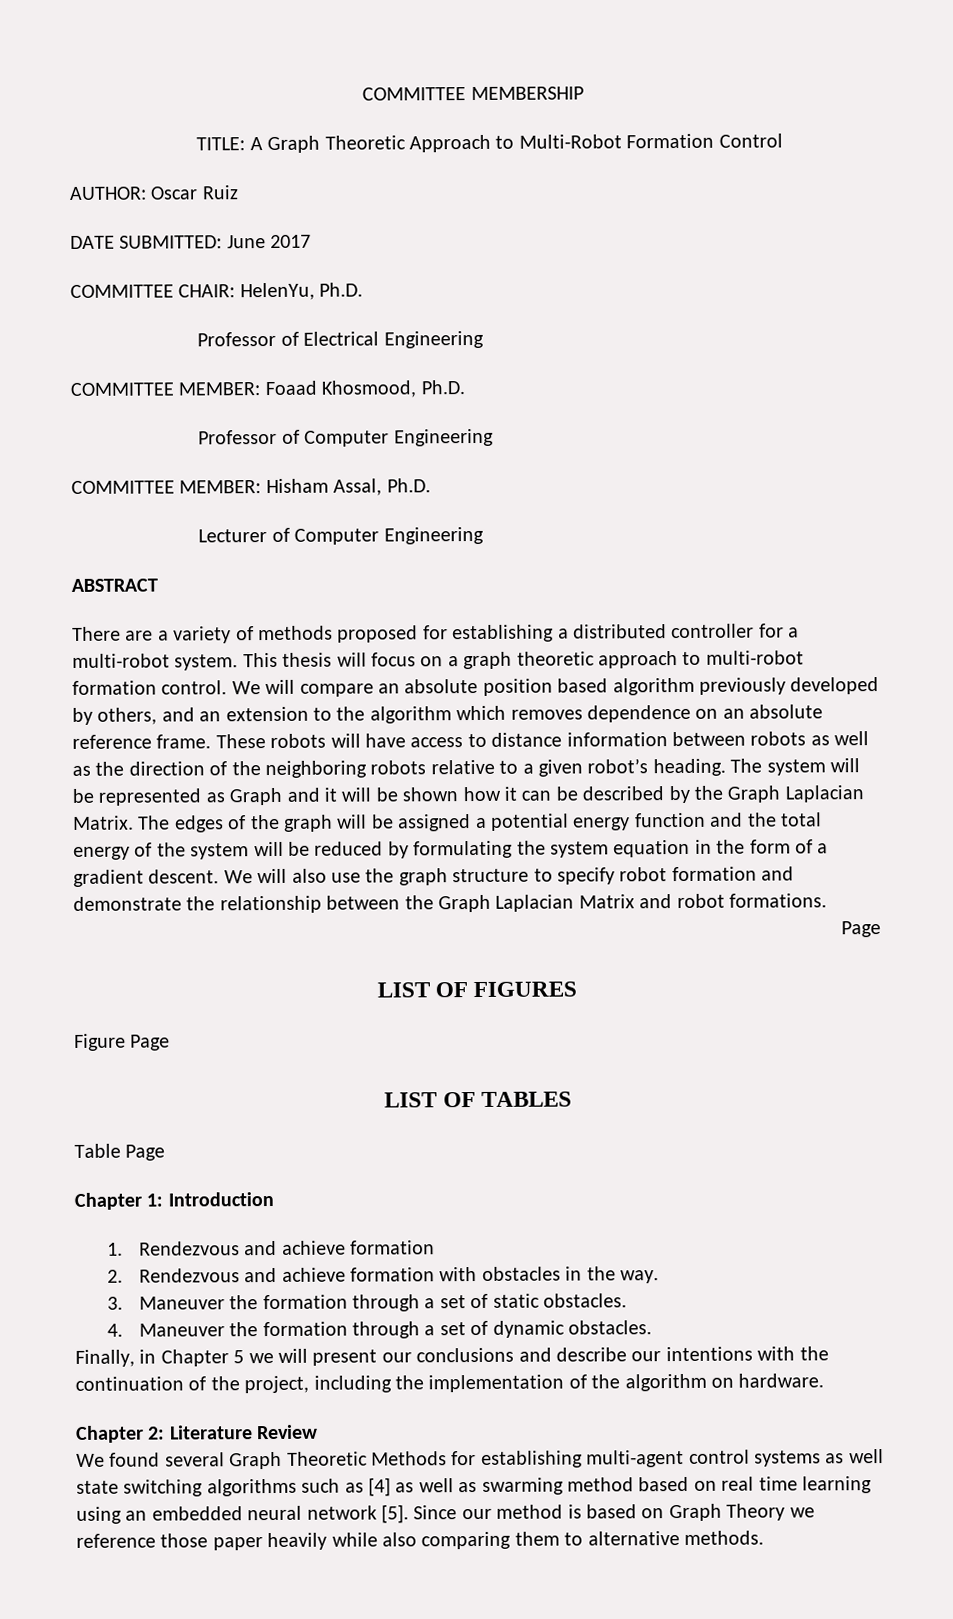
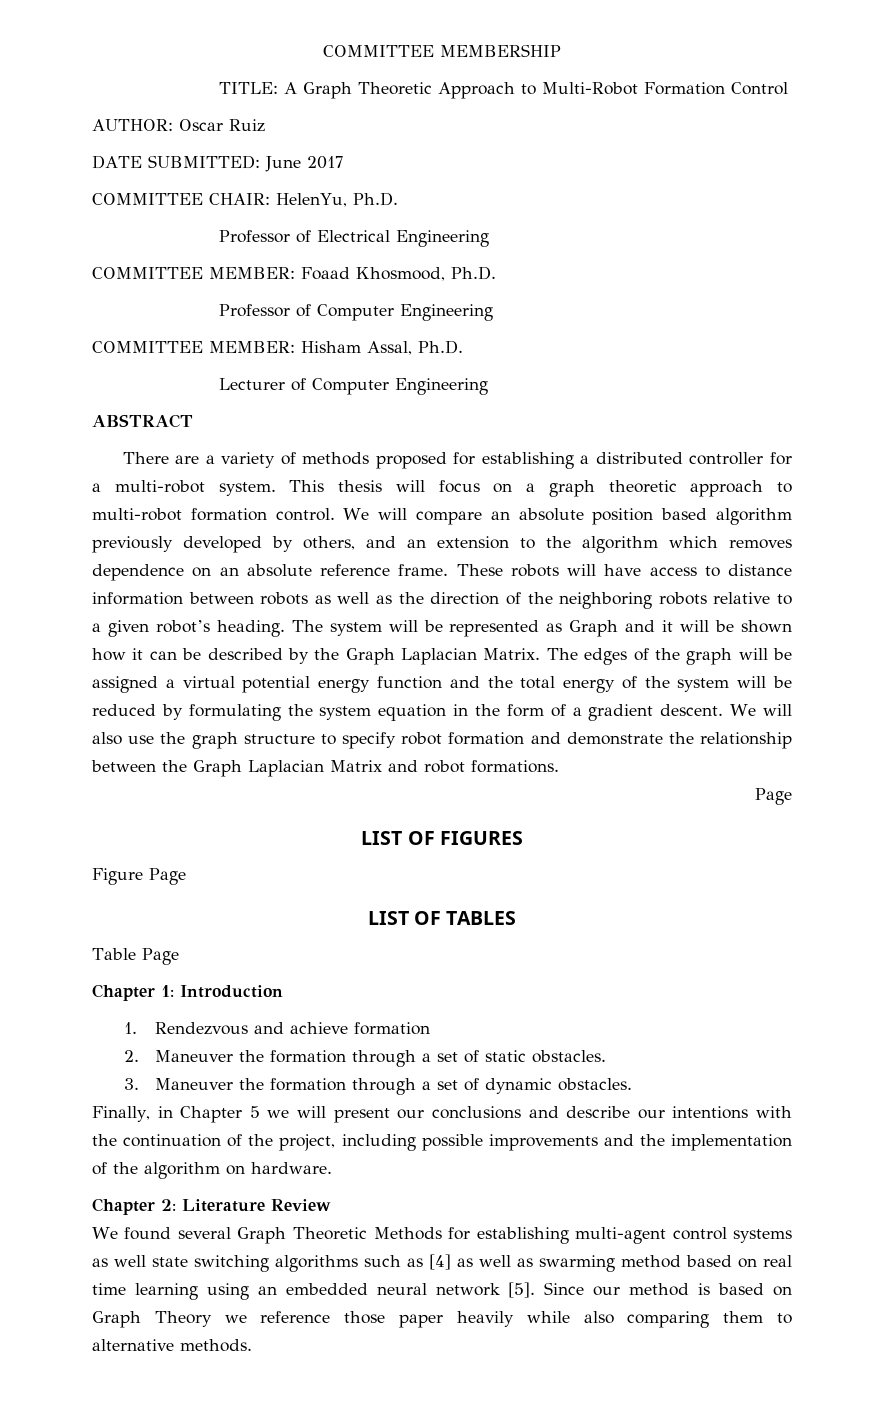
- The edges of the graph will be assigned a potential energy function and the total energy of the system will be reduced by formulating the system equation in the form of a gradient descent.
+ The edges of the graph will be assigned a virtual potential energy function and the total energy of the system will be reduced by formulating the system equation in the form of a gradient descent.
- 2. Rendezvous and achieve formation with obstacles in the way.
- 3. Maneuver the formation through a set of static obstacles.
+ 2. Maneuver the formation through a set of static obstacles.
- 4. Maneuver the formation through a set of dynamic obstacles.
+ 3. Maneuver the formation through a set of dynamic obstacles.
- Finally, in Chapter 5 we will present our conclusions and describe our intentions with the continuation of the project, including the implementation of the algorithm on hardware.
+ Finally, in Chapter 5 we will present our conclusions and describe our intentions with the continuation of the project, including possible improvements and the implementation of the algorithm on hardware.

